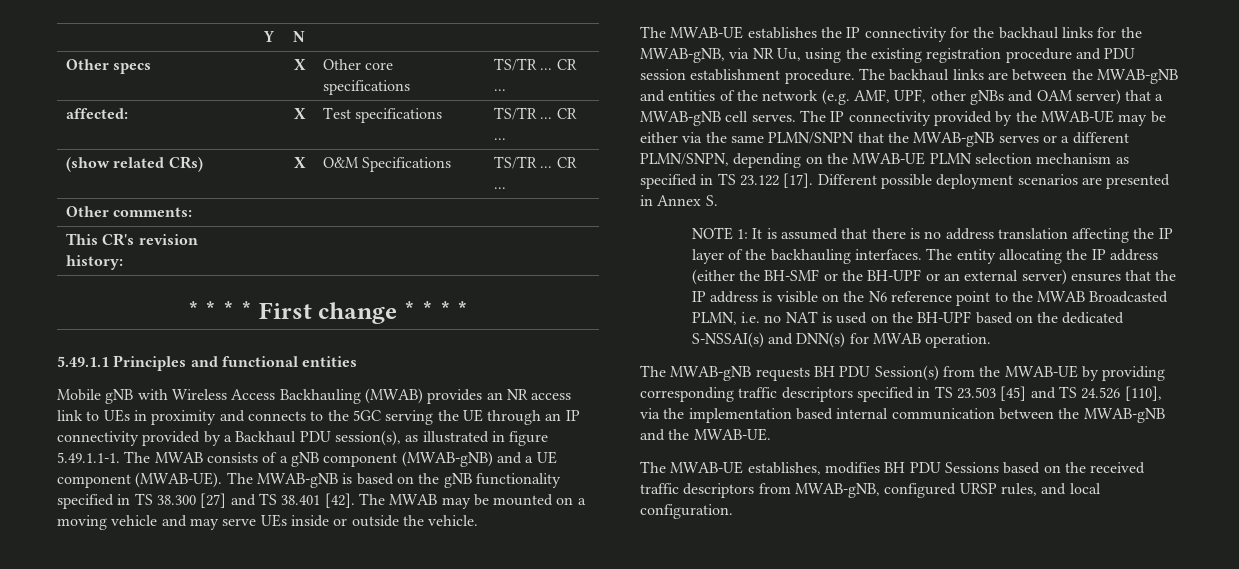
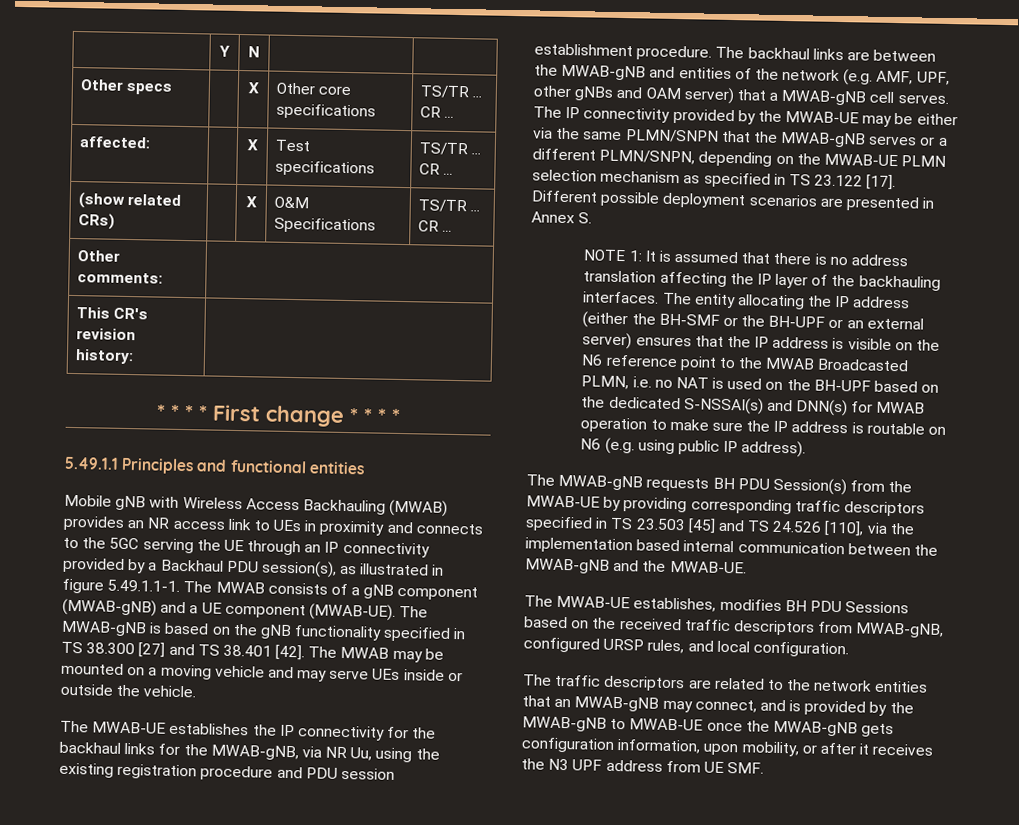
- The entity allocating the IP address (either the BH-SMF or the BH-UPF or an external server) ensures that the IP address is visible on the N6 reference point to the MWAB Broadcasted PLMN, i.e. no NAT is used on the BH-UPF based on the dedicated S-NSSAI(s) and DNN(s) for MWAB operation.
+ The entity allocating the IP address (either the BH-SMF or the BH-UPF or an external server) ensures that the IP address is visible on the N6 reference point to the MWAB Broadcasted PLMN, i.e. no NAT is used on the BH-UPF based on the dedicated S-NSSAI(s) and DNN(s) for MWAB operation to make sure the IP address is routable on N6 (e.g. using public IP address).
+ The traffic descriptors are related to the network entities that an MWAB-gNB may connect, and is provided by the MWAB-gNB to MWAB-UE once the MWAB-gNB gets configuration information, upon mobility, or after it receives the N3 UPF address from UE SMF.

